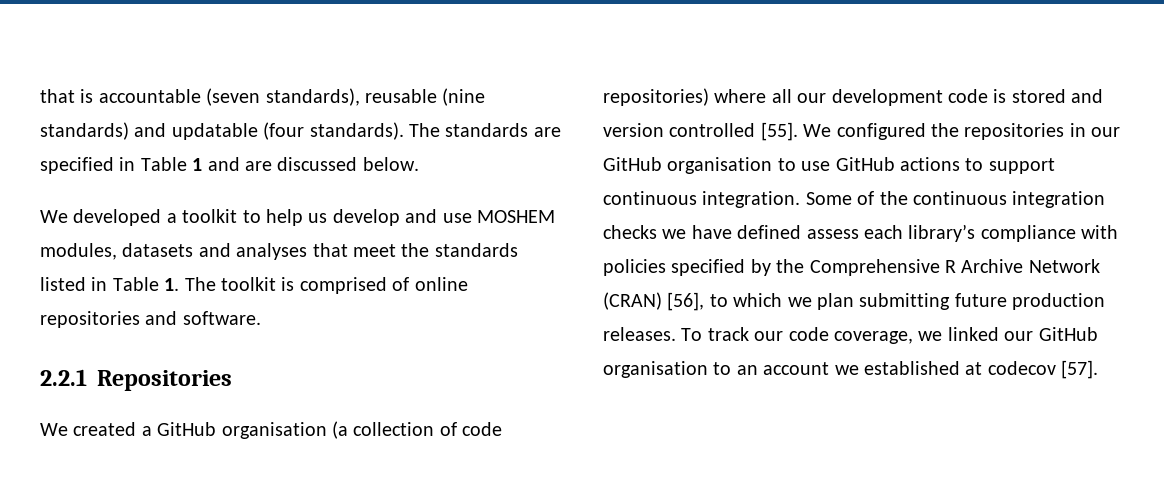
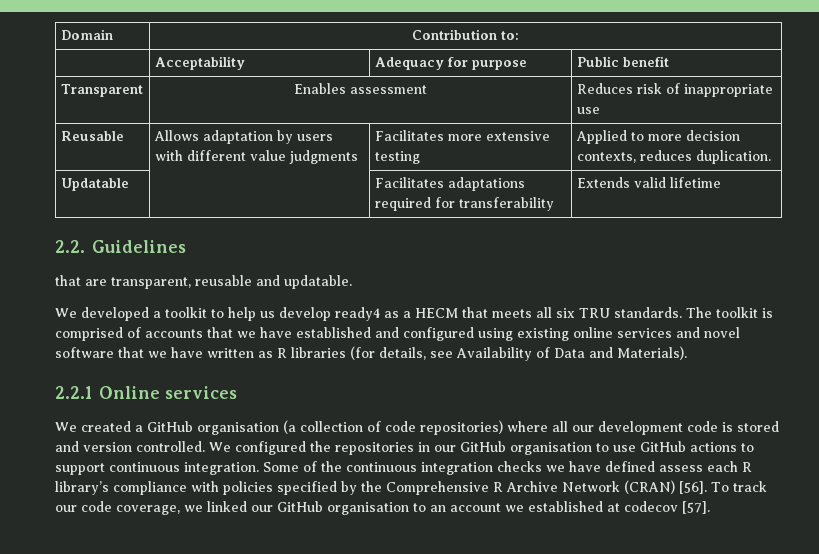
- that is accountable (seven standards), reusable (nine standards) and updatable (four standards). The standards are specified in Table 1 and are discussed below.
+ Domain | Contribution to:
+ | Acceptability | Adequacy for purpose | Public benefit
+ Transparent | Enables assessment | Reduces risk of inappropriate use
+ Reusable | Allows adaptation by users with different value judgments | Facilitates more extensive testing | Applied to more decision contexts, reduces duplication.
+ Updatable | | Facilitates adaptations required for transferability | Extends valid lifetime
+ 2.2. Guidelines
+ that are transparent, reusable and updatable.
- We developed a toolkit to help us develop and use MOSHEM modules, datasets and analyses that meet the standards listed in Table 1. The toolkit is comprised of online repositories and software.
+ We developed a toolkit to help us develop ready4 as a HECM that meets all six TRU standards. The toolkit is comprised of accounts that we have established and configured using existing online services and novel software that we have written as R libraries (for details, see Availability of Data and Materials).
- 2.2.1 Repositories
+ 2.2.1 Online services
- We created a GitHub organisation (a collection of code repositories) where all our development code is stored and version controlled [55].
+ We created a GitHub organisation (a collection of code repositories) where all our development code is stored and version controlled.
- Some of the continuous integration checks we have defined assess each library’s compliance with policies specified by the Comprehensive R Archive Network (CRAN) [56], to which we plan submitting future production releases.
+ Some of the continuous integration checks we have defined assess each R library’s compliance with policies specified by the Comprehensive R Archive Network (CRAN) [56].

